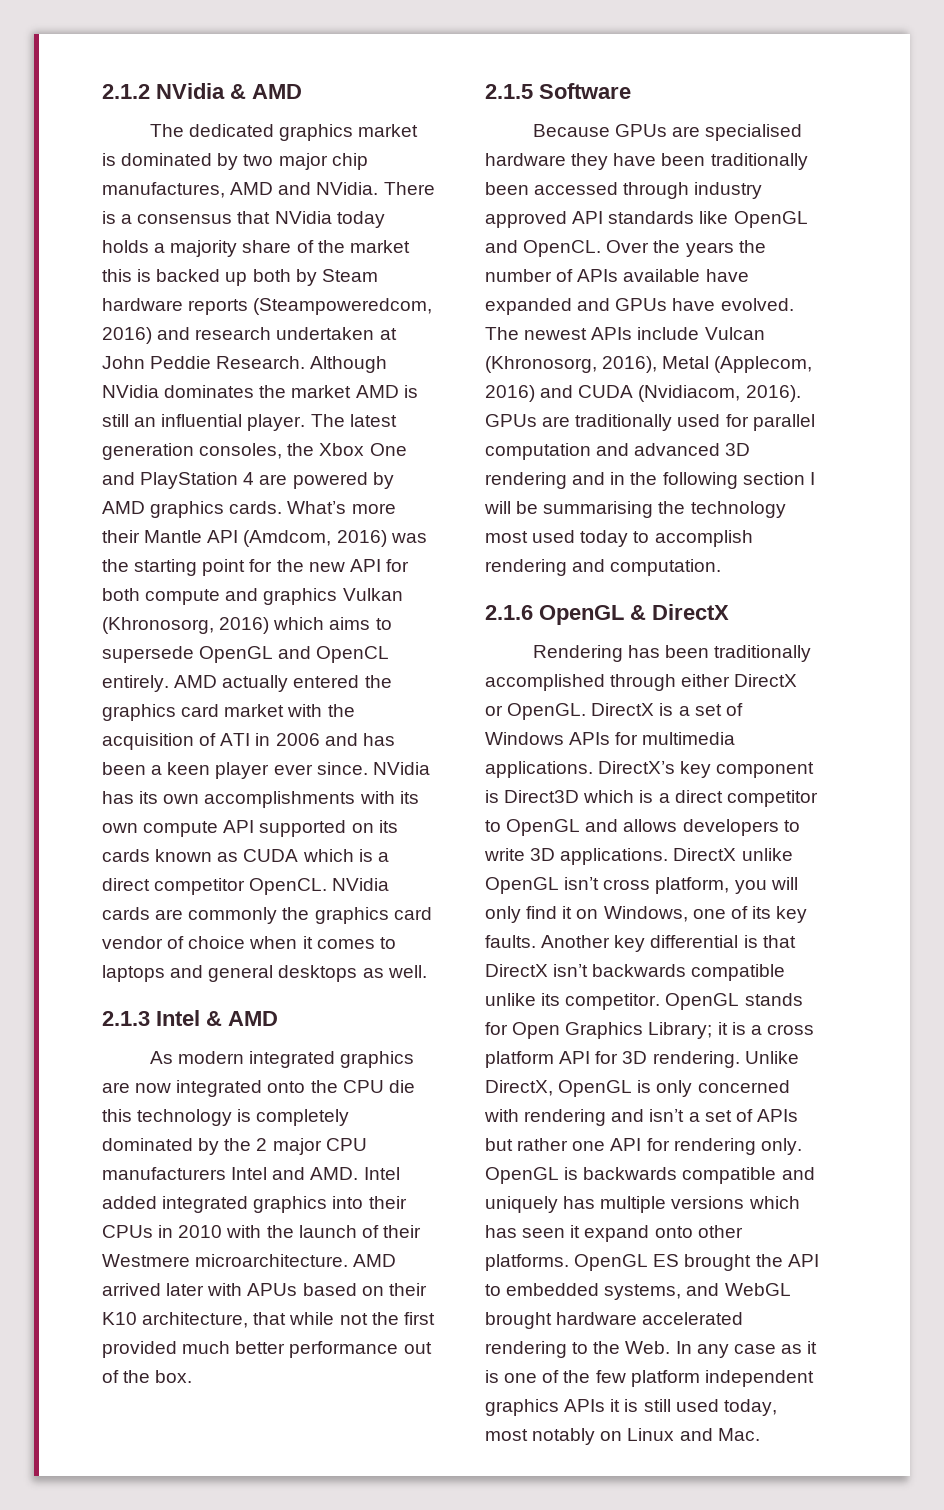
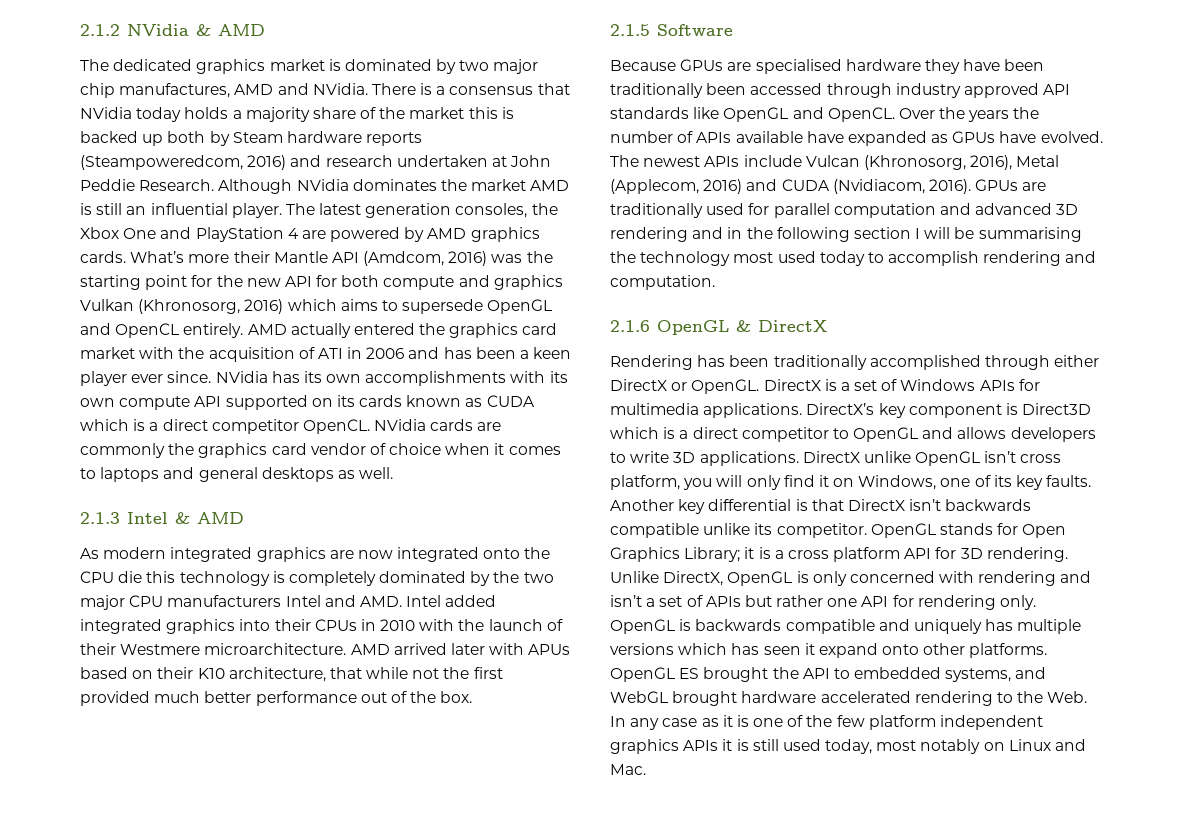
- As modern integrated graphics are now integrated onto the CPU die this technology is completely dominated by the 2 major CPU manufacturers Intel and AMD. Intel added integrated graphics into their CPUs in 2010 with the launch of their Westmere microarchitecture.
+ As modern integrated graphics are now integrated onto the CPU die this technology is completely dominated by the two major CPU manufacturers Intel and AMD. Intel added integrated graphics into their CPUs in 2010 with the launch of their Westmere microarchitecture.
- Over the years the number of APIs available have expanded and GPUs have evolved.
+ Over the years the number of APIs available have expanded as GPUs have evolved.

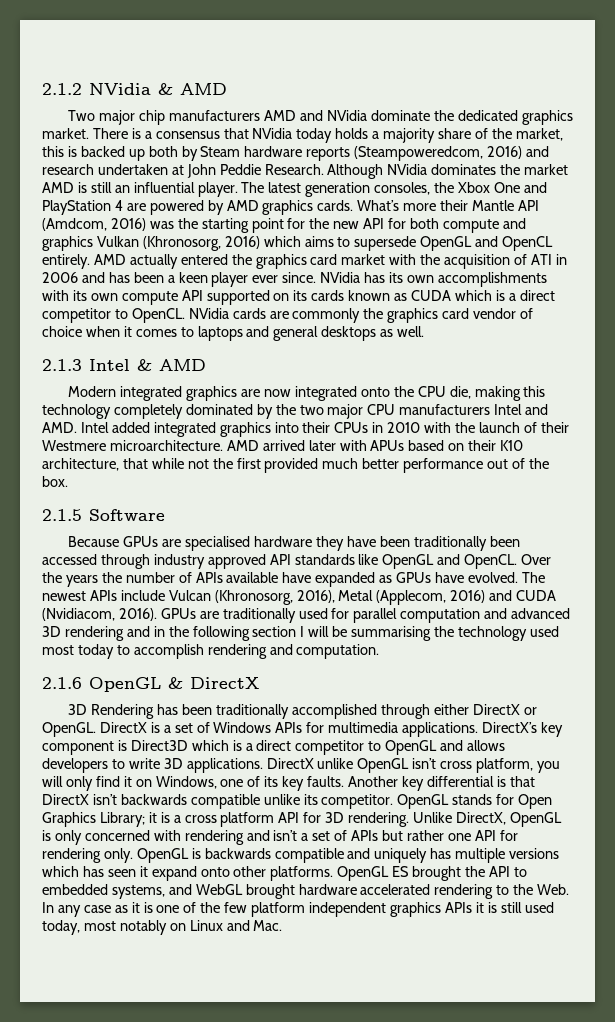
- The dedicated graphics market is dominated by two major chip manufactures, AMD and NVidia.
+ Two major chip manufacturers AMD and NVidia dominate the dedicated graphics market.
- There is a consensus that NVidia today holds a majority share of the market this is backed up both by Steam hardware reports (Steampoweredcom, 2016) and research undertaken at John Peddie Research.
+ There is a consensus that NVidia today holds a majority share of the market, this is backed up both by Steam hardware reports (Steampoweredcom, 2016) and research undertaken at John Peddie Research.
- NVidia has its own accomplishments with its own compute API supported on its cards known as CUDA which is a direct competitor OpenCL.
+ NVidia has its own accomplishments with its own compute API supported on its cards known as CUDA which is a direct competitor to OpenCL.
- As modern integrated graphics are now integrated onto the CPU die this technology is completely dominated by the two major CPU manufacturers Intel and AMD. Intel added integrated graphics into their CPUs in 2010 with the launch of their Westmere microarchitecture.
+ Modern integrated graphics are now integrated onto the CPU die, making this technology completely dominated by the two major CPU manufacturers Intel and AMD. Intel added integrated graphics into their CPUs in 2010 with the launch of their Westmere microarchitecture.
- GPUs are traditionally used for parallel computation and advanced 3D rendering and in the following section I will be summarising the technology most used today to accomplish rendering and computation.
+ GPUs are traditionally used for parallel computation and advanced 3D rendering and in the following section I will be summarising the technology used most today to accomplish rendering and computation.
- Rendering has been traditionally accomplished through either DirectX or OpenGL.
+ 3D Rendering has been traditionally accomplished through either DirectX or OpenGL.

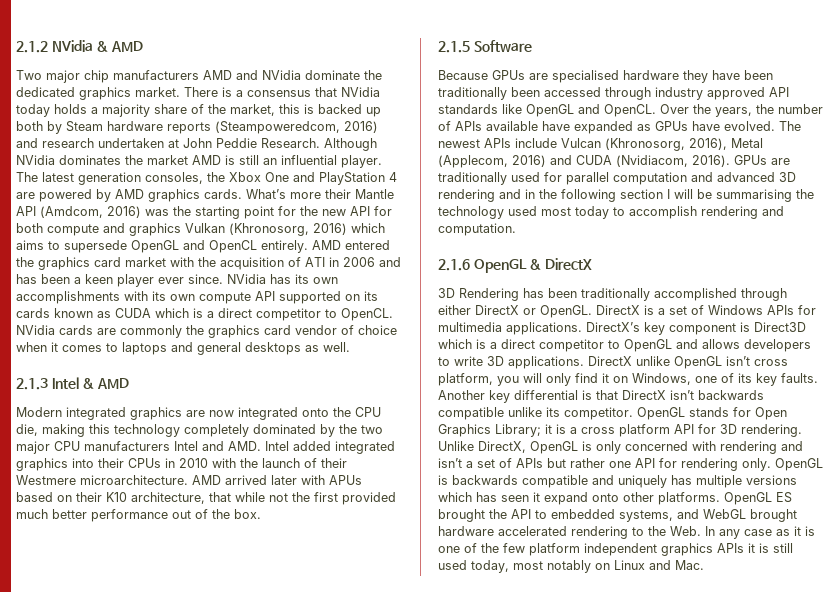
- AMD actually entered the graphics card market with the acquisition of ATI in 2006 and has been a keen player ever since.
+ AMD entered the graphics card market with the acquisition of ATI in 2006 and has been a keen player ever since.
- Over the years the number of APIs available have expanded as GPUs have evolved.
+ Over the years, the number of APIs available have expanded as GPUs have evolved.

